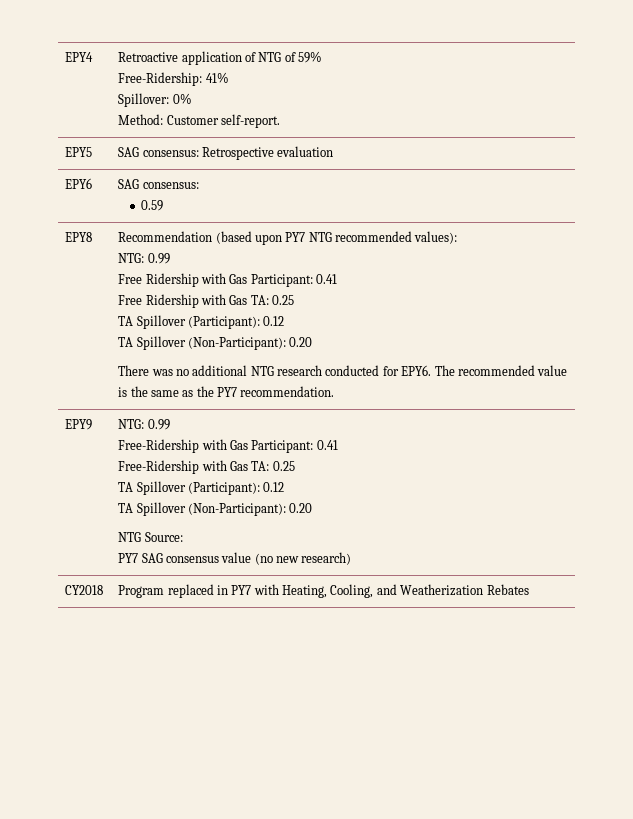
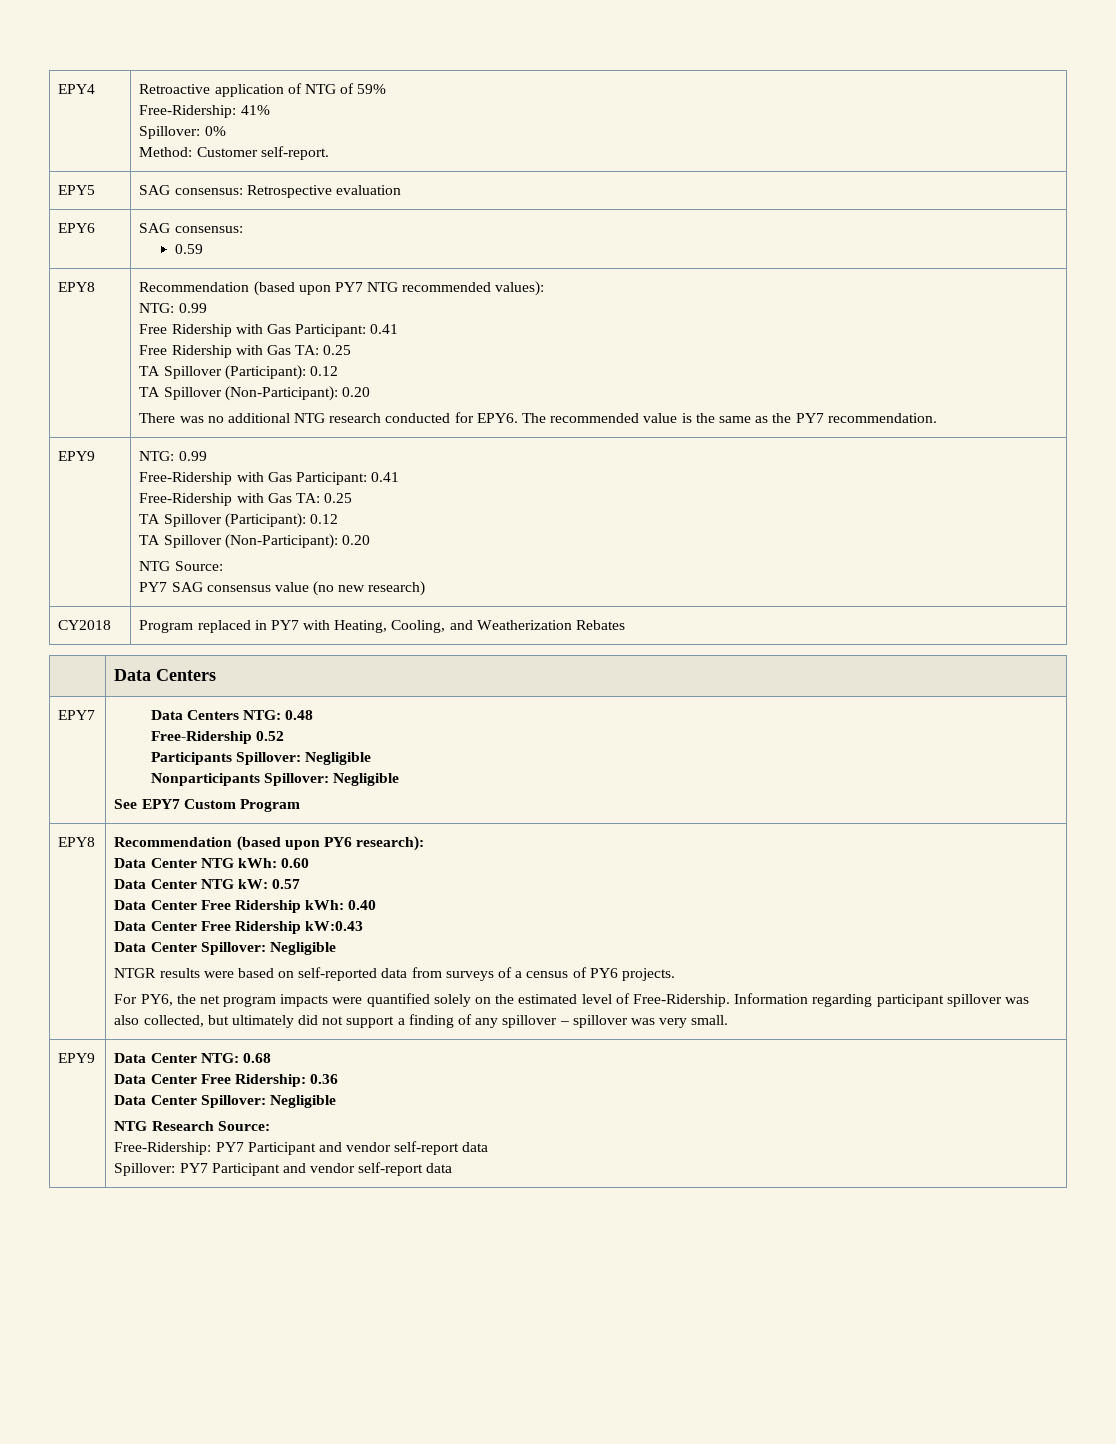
  CY2018 | Program replaced in PY7 with Heating, Cooling, and Weatherization Rebates
+ | Data Centers
+ EPY7 | Data Centers NTG: 0.48
+ Free-Ridership 0.52
+ Participants Spillover: Negligible
+ Nonparticipants Spillover: Negligible
+ See EPY7 Custom Program
+ EPY8 | Recommendation (based upon PY6 research):
+ Data Center NTG kWh: 0.60
+ Data Center NTG kW: 0.57
+ Data Center Free Ridership kWh: 0.40
+ Data Center Free Ridership kW:0.43
+ Data Center Spillover: Negligible
+ NTGR results were based on self-reported data from surveys of a census of PY6 projects.
+ For PY6, the net program impacts were quantified solely on the estimated level of Free-Ridership. Information regarding participant spillover was also collected, but ultimately did not support a finding of any spillover – spillover was very small.
+ EPY9 | Data Center NTG: 0.68
+ Data Center Free Ridership: 0.36
+ Data Center Spillover: Negligible
+ NTG Research Source:
+ Free-Ridership: PY7 Participant and vendor self-report data
+ Spillover: PY7 Participant and vendor self-report data

